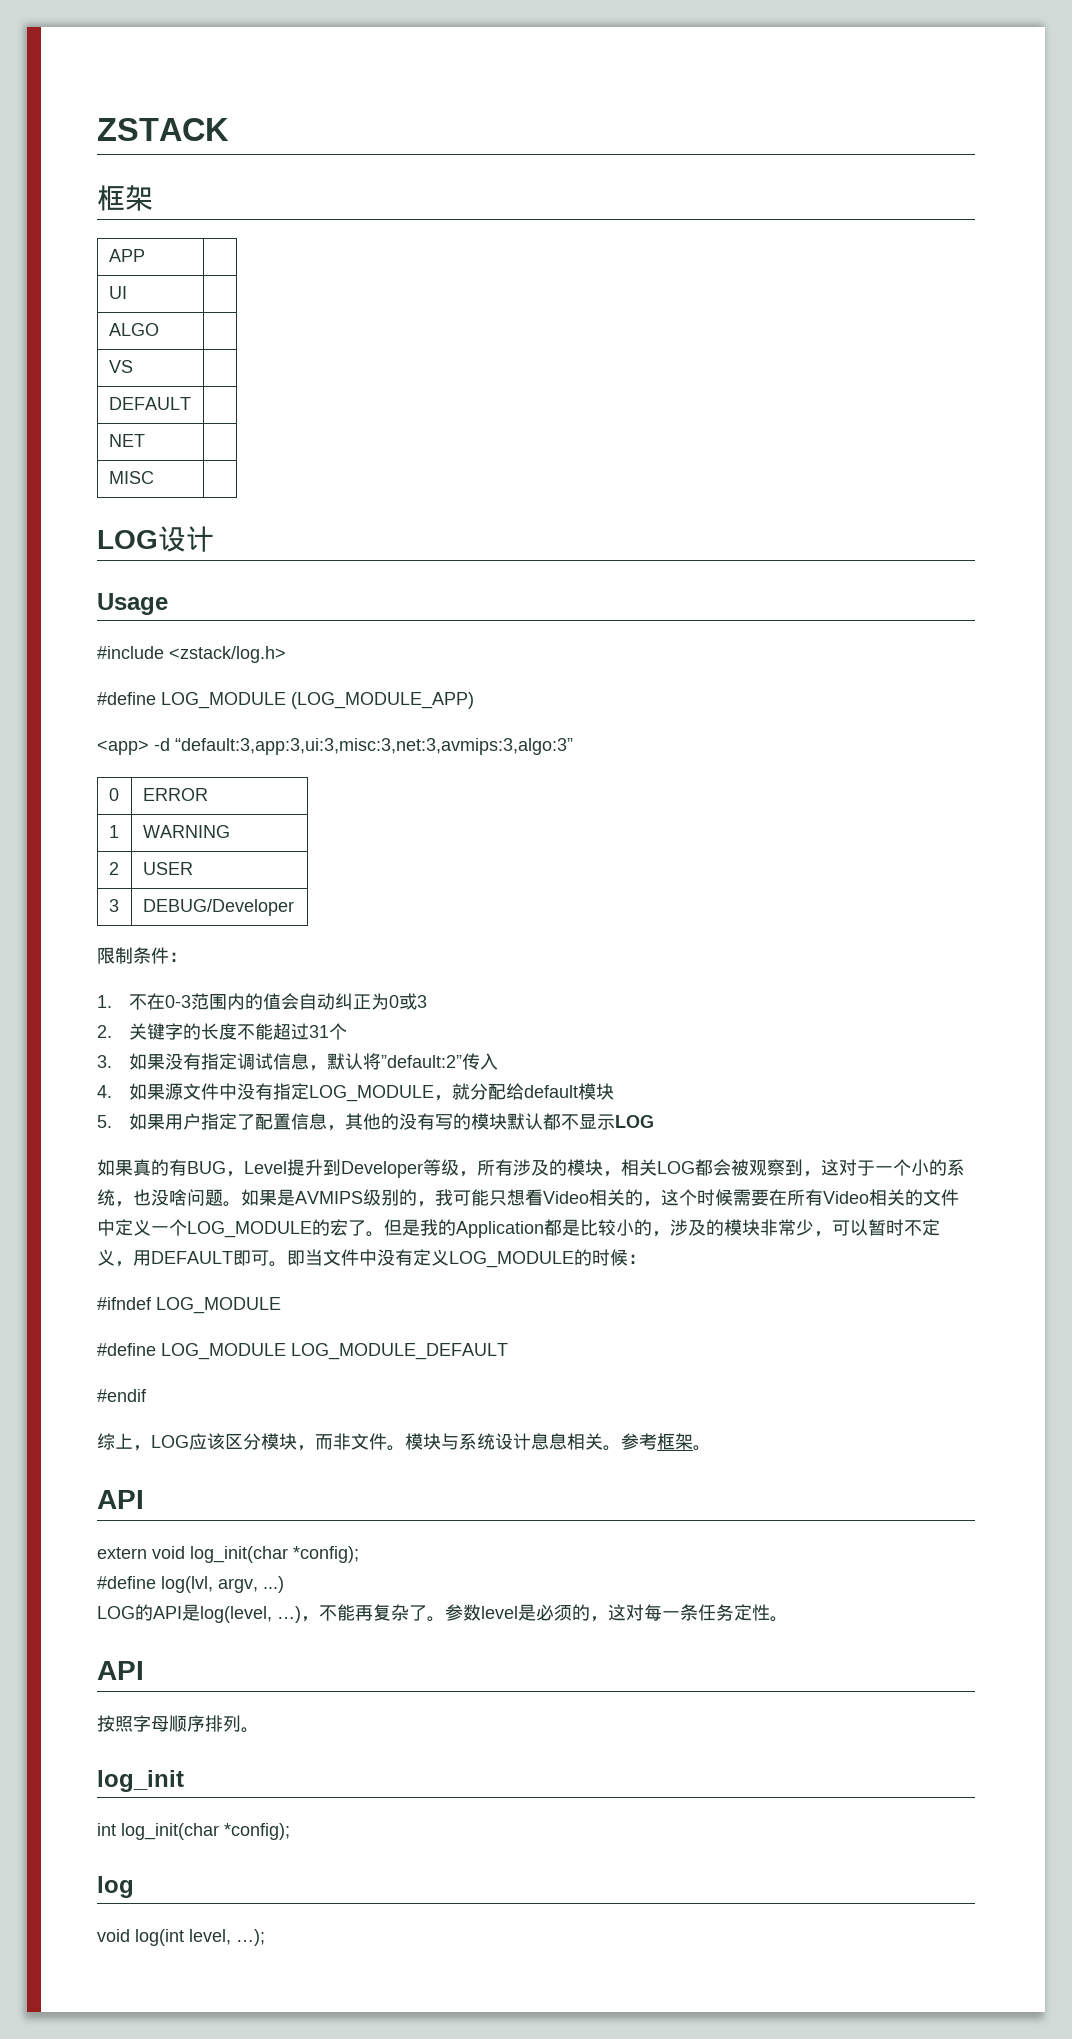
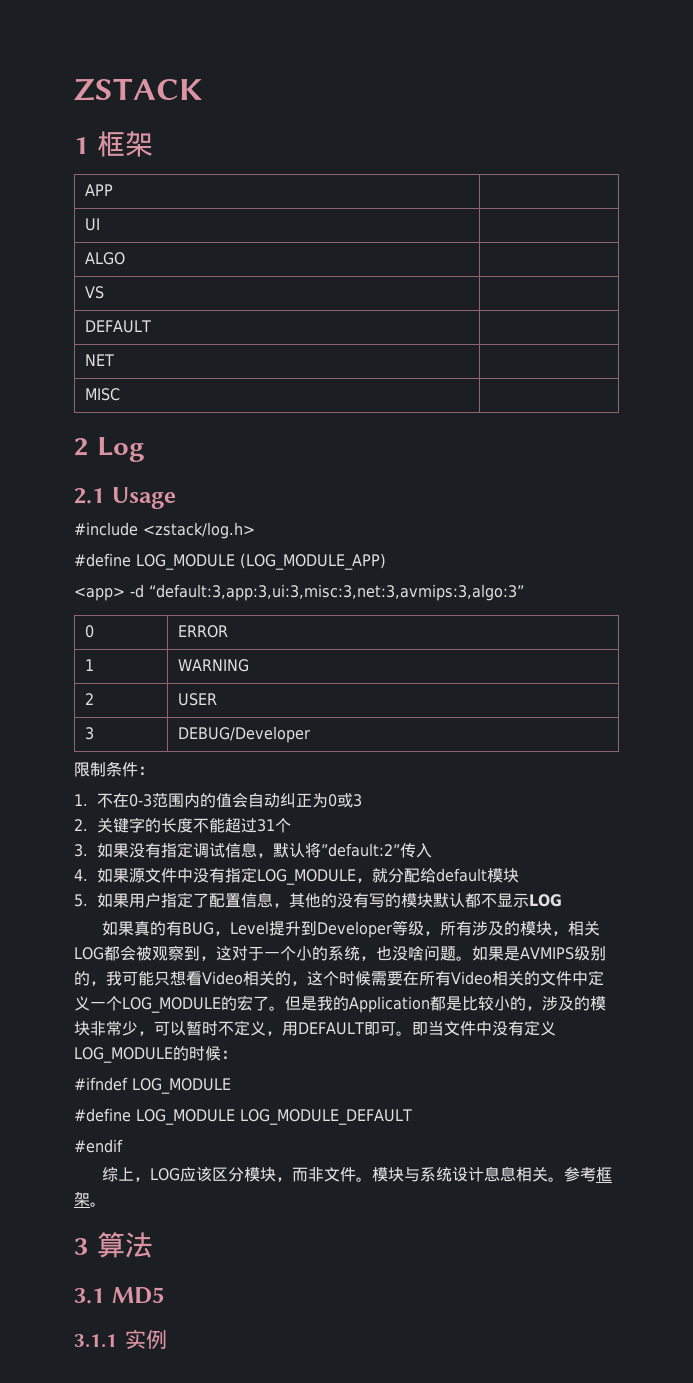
  ZSTACK
- 框架
+ 1框架
- LOG设计
- Usage
+ 2 Log
+ 2.1 Usage
  参考框架。
- API
- extern void log_init(char *config);
- #define log(lvl, argv, ...)
- LOG的API是log(level, …)，不能再复杂了。参数level是必须的，这对每一条任务定性。
- API
- 按照字母顺序排列。
- log_init
- int log_init(char *config);
- log
- void log(int level, …);
+ 3算法
+ 3.1 MD5
+ 3.1.1实例

